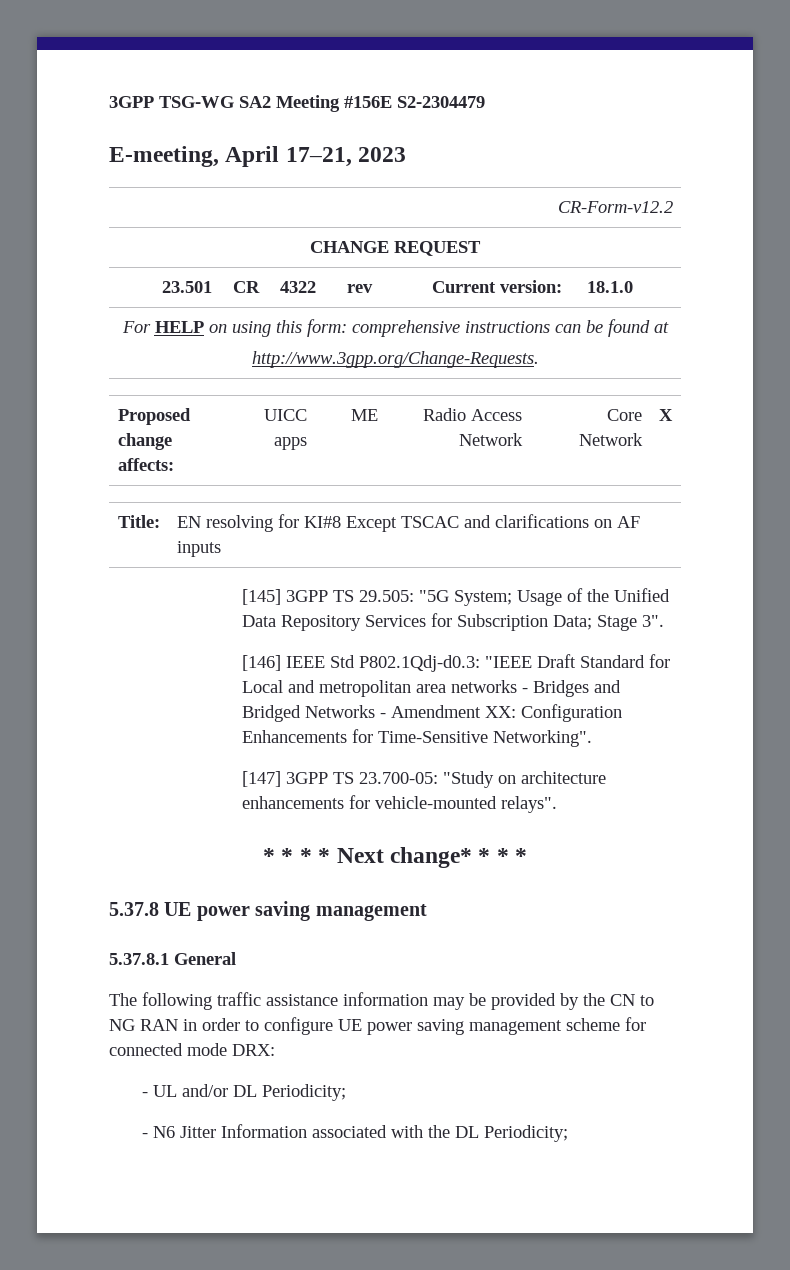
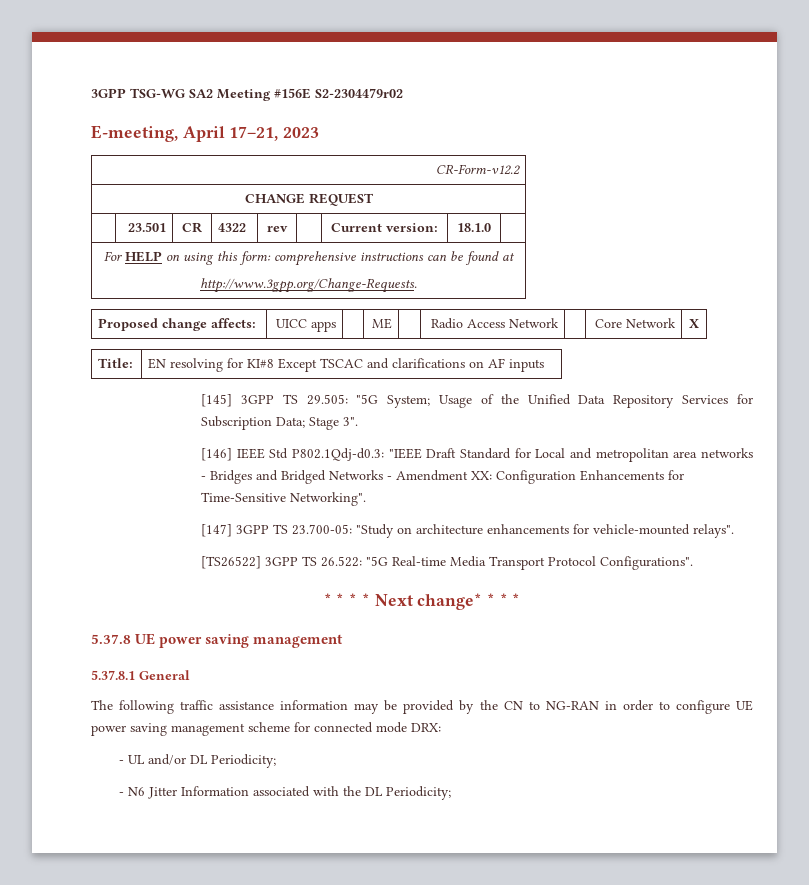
- 3GPP TSG-WG SA2 Meeting #156E S2-2304479
+ 3GPP TSG-WG SA2 Meeting #156E S2-2304479r02
+ [TS26522] 3GPP TS 26.522: "5G Real-time Media Transport Protocol Configurations".
- The following traffic assistance information may be provided by the CN to NG RAN in order to configure UE power saving management scheme for connected mode DRX:
+ The following traffic assistance information may be provided by the CN to NG-RAN in order to configure UE power saving management scheme for connected mode DRX:

